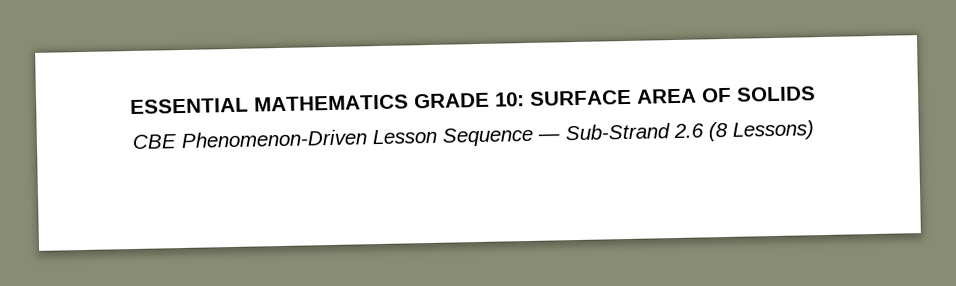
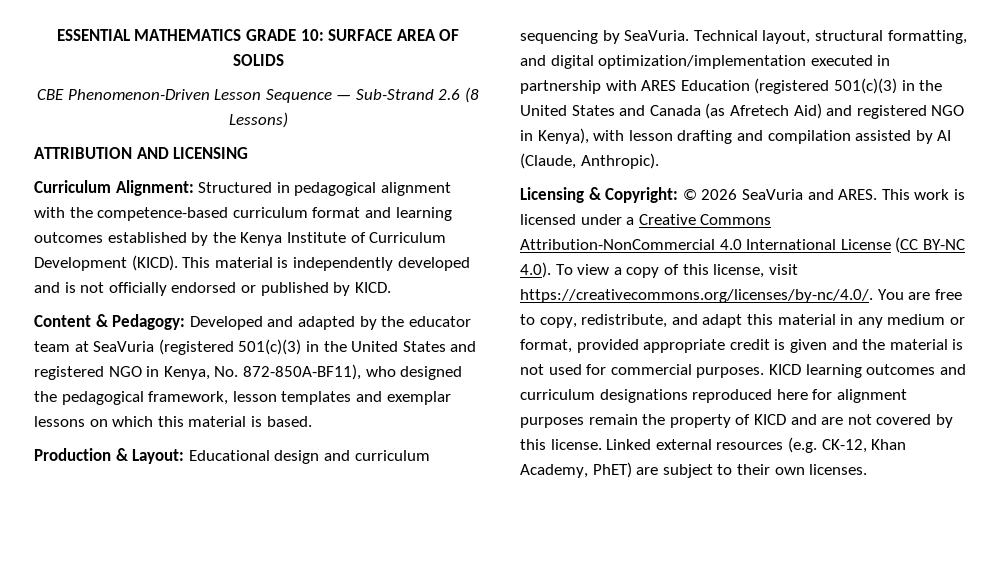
+ ATTRIBUTION AND LICENSING
+ Curriculum Alignment: Structured in pedagogical alignment with the competence-based curriculum format and learning outcomes established by the Kenya Institute of Curriculum Development (KICD). This material is independently developed and is not officially endorsed or published by KICD.
+ Content & Pedagogy: Developed and adapted by the educator team at SeaVuria (registered 501(c)(3) in the United States and registered NGO in Kenya, No. 872-850A-BF11), who designed the pedagogical framework, lesson templates and exemplar lessons on which this material is based.
+ Production & Layout: Educational design and curriculum sequencing by SeaVuria. Technical layout, structural formatting, and digital optimization/implementation executed in partnership with ARES Education (registered 501(c)(3) in the United States and Canada (as Afretech Aid) and registered NGO in Kenya), with lesson drafting and compilation assisted by AI (Claude, Anthropic).
+ Licensing & Copyright: © 2026 SeaVuria and ARES. This work is licensed under a Creative Commons Attribution-NonCommercial 4.0 International License (CC BY-NC 4.0). To view a copy of this license, visit https://creativecommons.org/licenses/by-nc/4.0/. You are free to copy, redistribute, and adapt this material in any medium or format, provided appropriate credit is given and the material is not used for commercial purposes. KICD learning outcomes and curriculum designations reproduced here for alignment purposes remain the property of KICD and are not covered by this license. Linked external resources (e.g. CK-12, Khan Academy, PhET) are subject to their own licenses.

